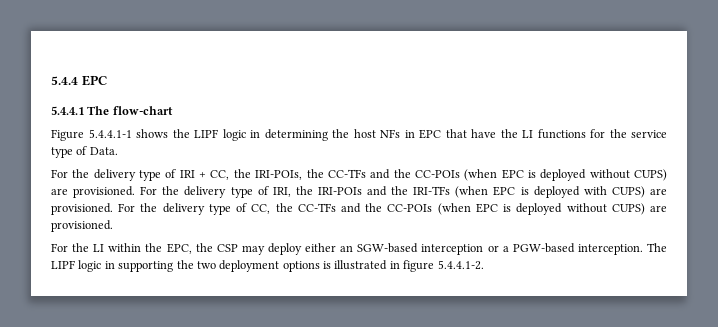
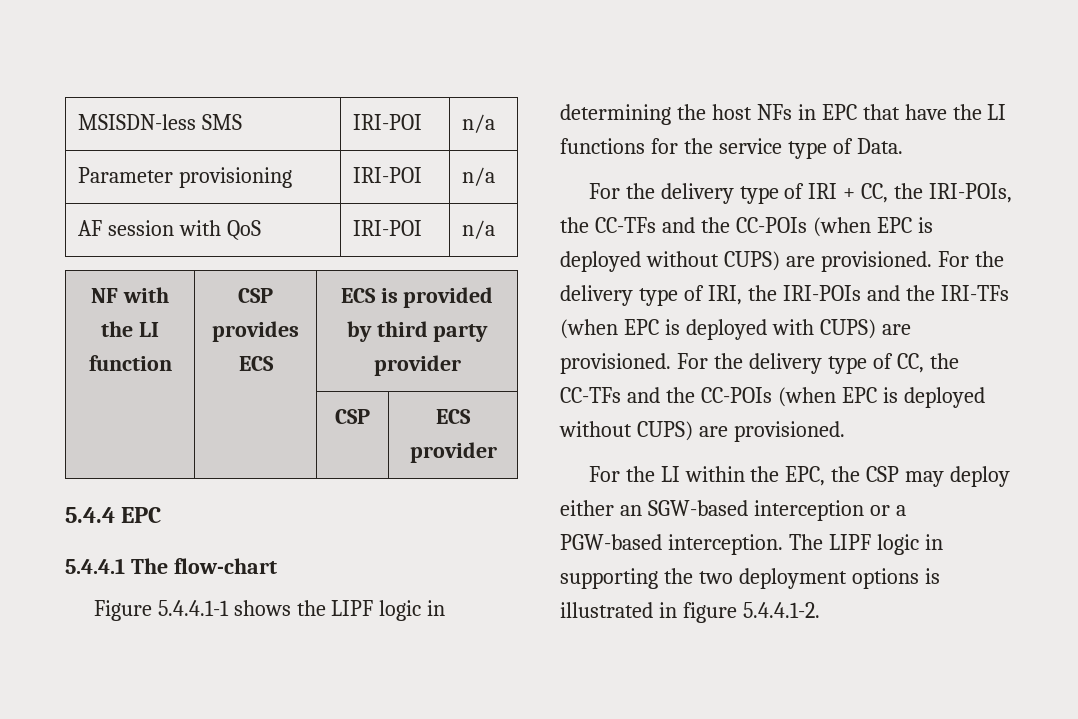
+ MSISDN-less SMS | IRI-POI | n/a
+ Parameter provisioning | IRI-POI | n/a
+ AF session with QoS | IRI-POI | n/a
+ NF with the LI function | CSP provides ECS | ECS is provided by third party provider
+ | | CSP | ECS provider

